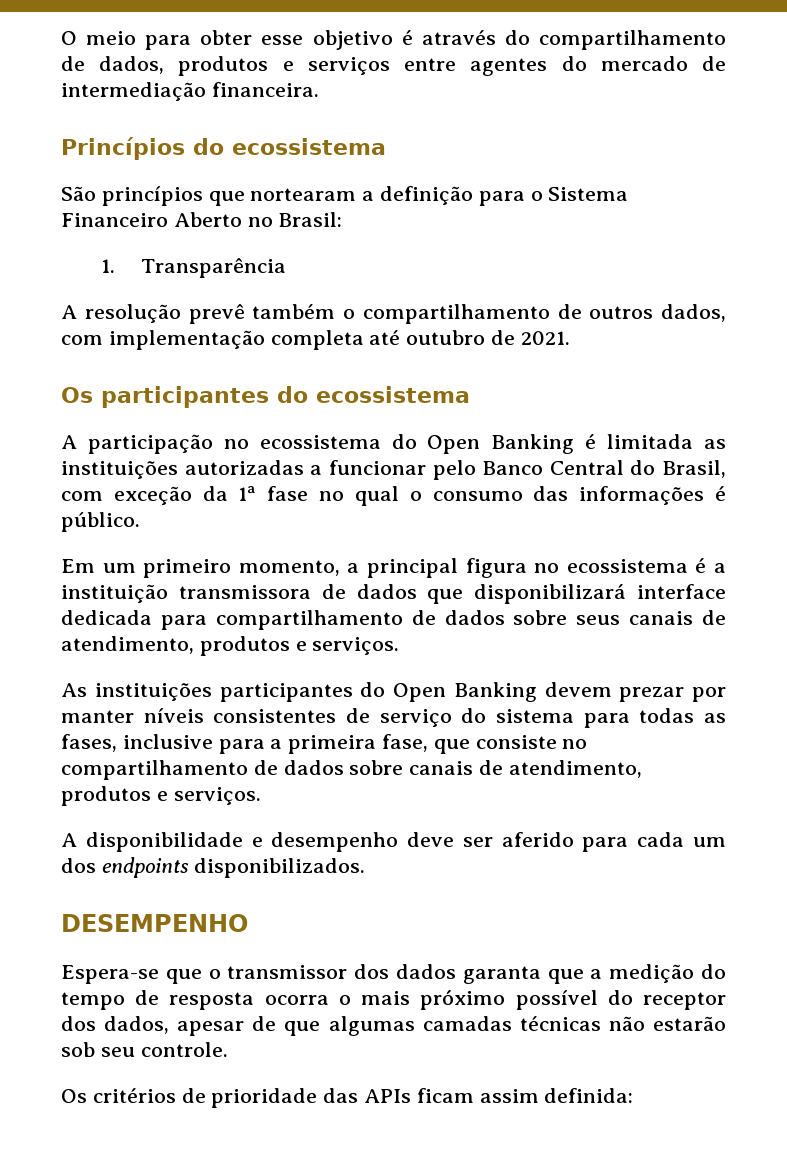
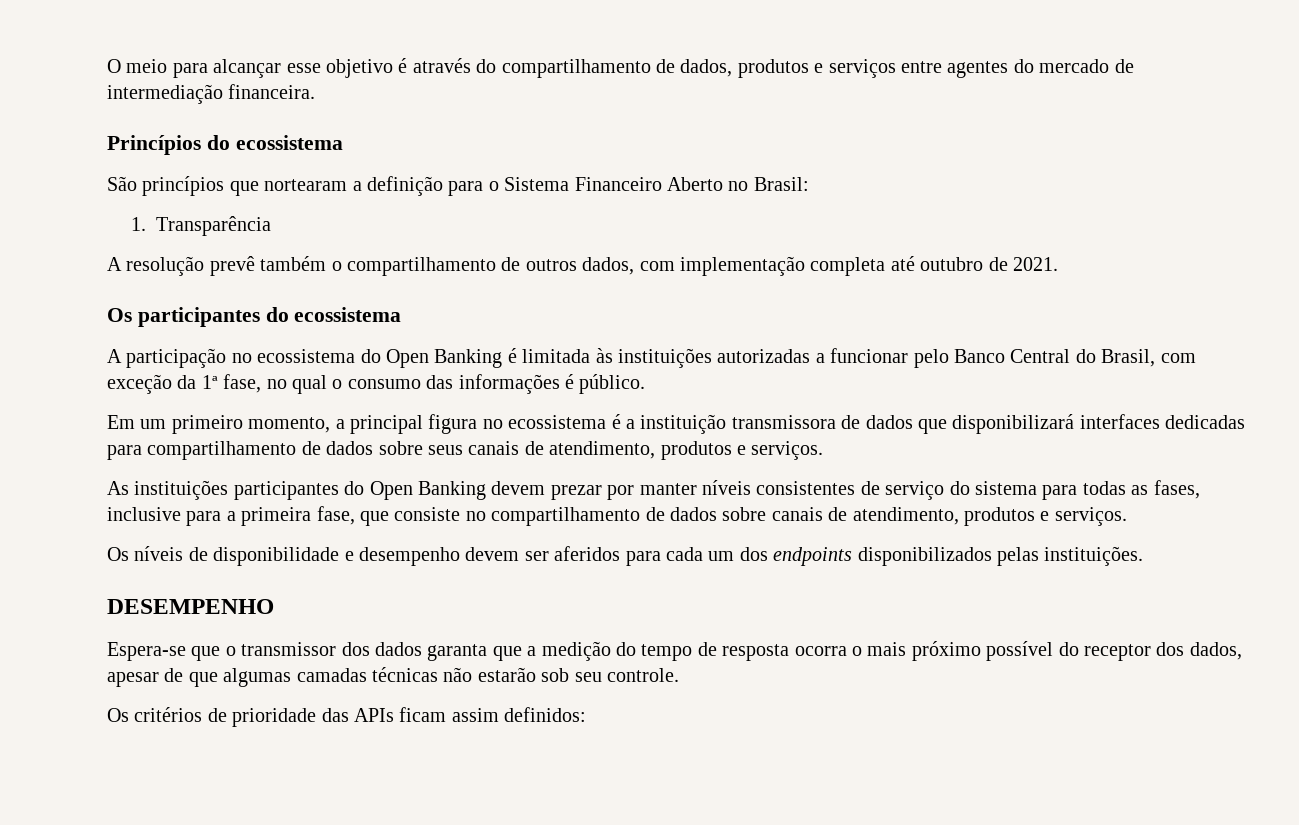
- O meio para obter esse objetivo é através do compartilhamento de dados, produtos e serviços entre agentes do mercado de intermediação financeira.
+ O meio para alcançar esse objetivo é através do compartilhamento de dados, produtos e serviços entre agentes do mercado de intermediação financeira.
- A participação no ecossistema do Open Banking é limitada as instituições autorizadas a funcionar pelo Banco Central do Brasil, com exceção da 1ª fase no qual o consumo das informações é público.
+ A participação no ecossistema do Open Banking é limitada às instituições autorizadas a funcionar pelo Banco Central do Brasil, com exceção da 1ª fase, no qual o consumo das informações é público.
- Em um primeiro momento, a principal figura no ecossistema é a instituição transmissora de dados que disponibilizará interface dedicada para compartilhamento de dados sobre seus canais de atendimento, produtos e serviços.
+ Em um primeiro momento, a principal figura no ecossistema é a instituição transmissora de dados que disponibilizará interfaces dedicadas para compartilhamento de dados sobre seus canais de atendimento, produtos e serviços.
- A disponibilidade e desempenho deve ser aferido para cada um dos endpoints disponibilizados.
+ Os níveis de disponibilidade e desempenho devem ser aferidos para cada um dos endpoints disponibilizados pelas instituições.
- Os critérios de prioridade das APIs ficam assim definida:
+ Os critérios de prioridade das APIs ficam assim definidos:

